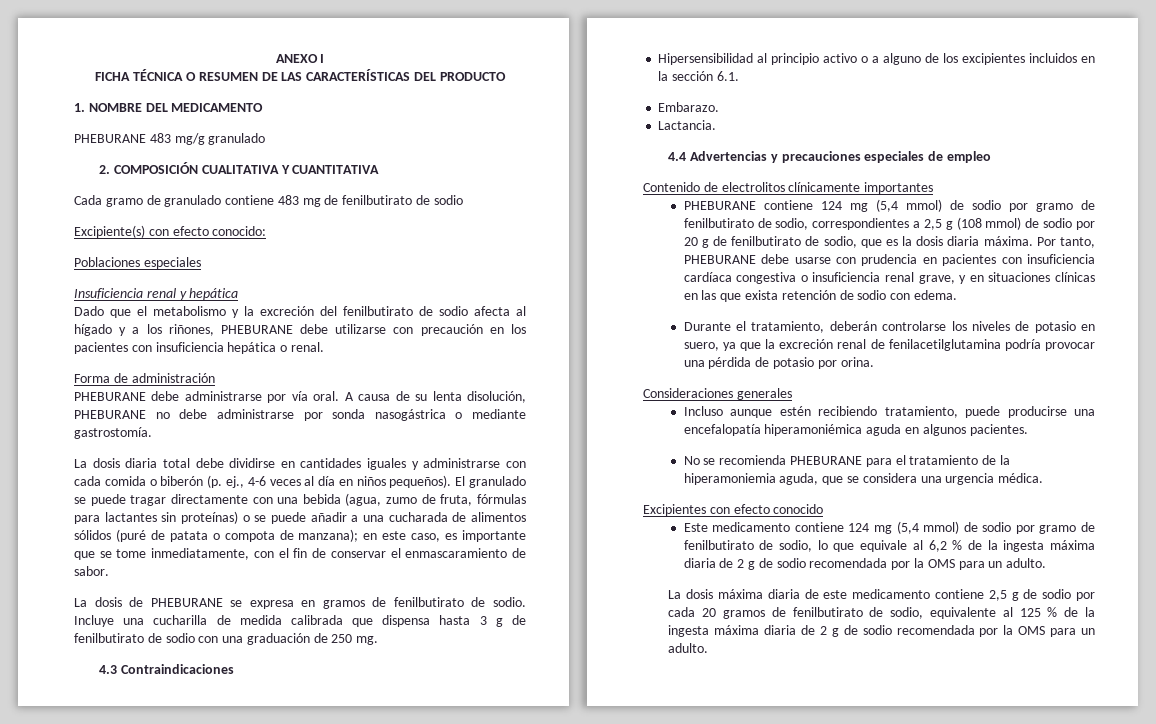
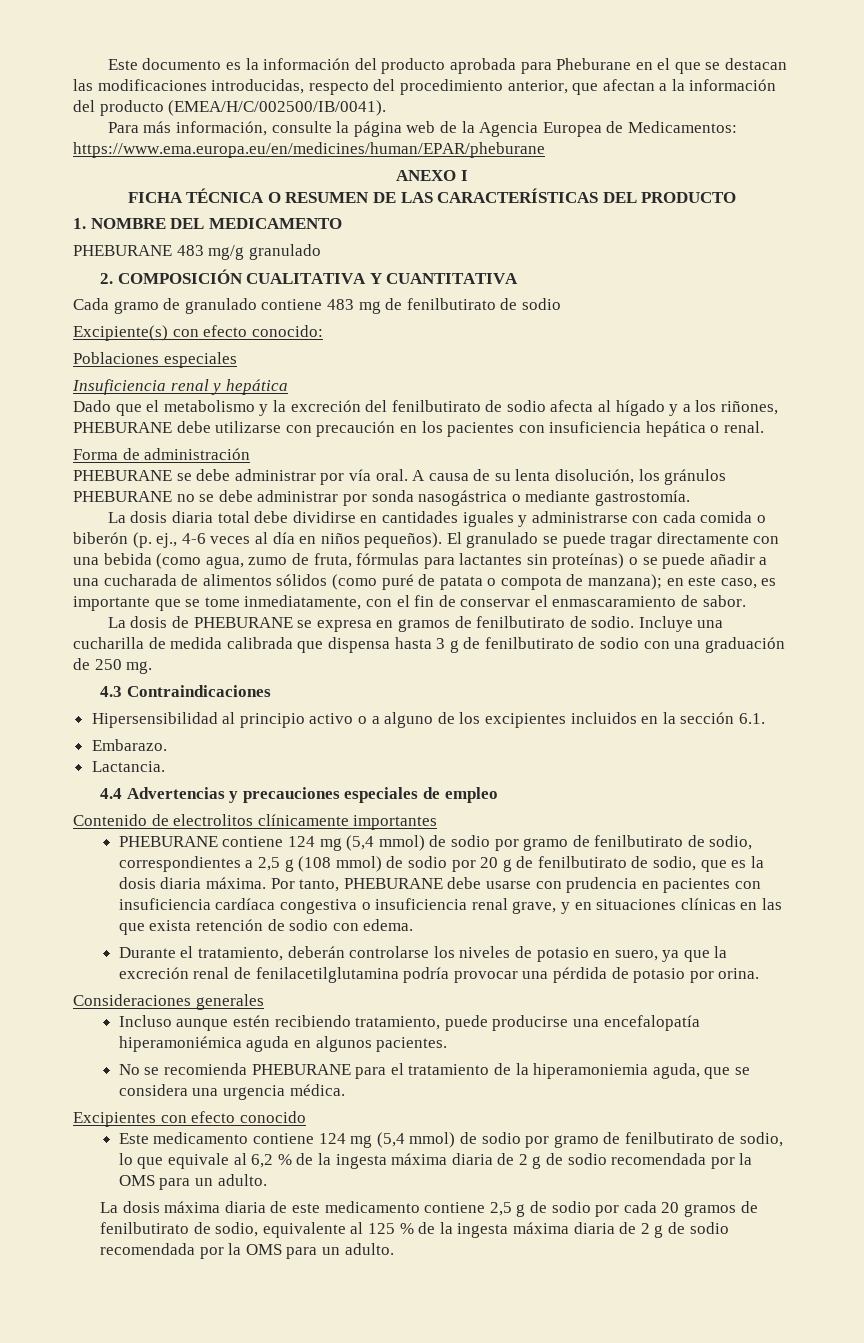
+ Este documento es la información del producto aprobada para Pheburane en el que se destacan las modificaciones introducidas, respecto del procedimiento anterior, que afectan a la información del producto (EMEA/H/C/002500/IB/0041).
+ Para más información, consulte la página web de la Agencia Europea de Medicamentos: https://www.ema.europa.eu/en/medicines/human/EPAR/pheburane
- PHEBURANE debe administrarse por vía oral.
+ PHEBURANE se debe administrar por vía oral.
- A causa de su lenta disolución, PHEBURANE no debe administrarse por sonda nasogástrica o mediante gastrostomía.
+ A causa de su lenta disolución, los gránulos PHEBURANE no se debe administrar por sonda nasogástrica o mediante gastrostomía.
- El granulado se puede tragar directamente con una bebida (agua, zumo de fruta, fórmulas para lactantes sin proteínas) o se puede añadir a una cucharada de alimentos sólidos (puré de patata o compota de manzana); en este caso, es importante que se tome inmediatamente, con el fin de conservar el enmascaramiento de sabor.
+ El granulado se puede tragar directamente con una bebida (como agua, zumo de fruta, fórmulas para lactantes sin proteínas) o se puede añadir a una cucharada de alimentos sólidos (como puré de patata o compota de manzana); en este caso, es importante que se tome inmediatamente, con el fin de conservar el enmascaramiento de sabor.

